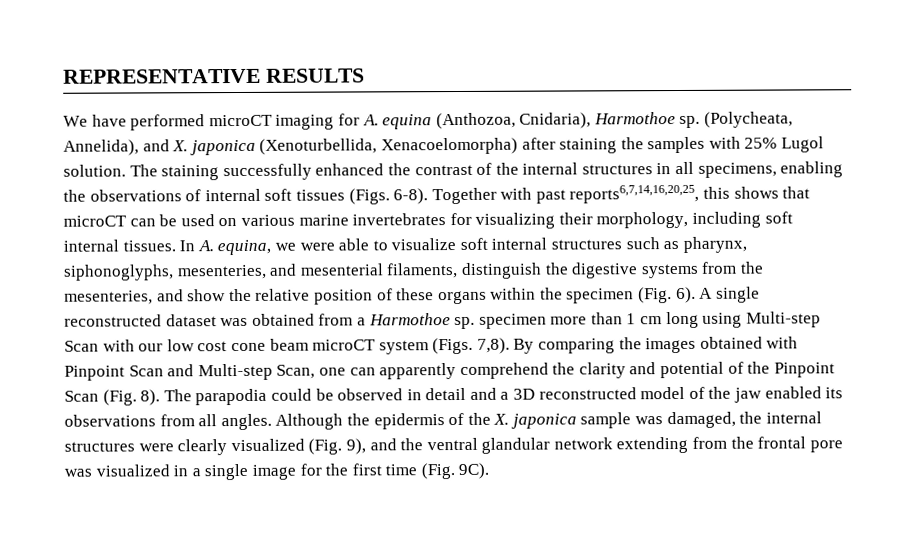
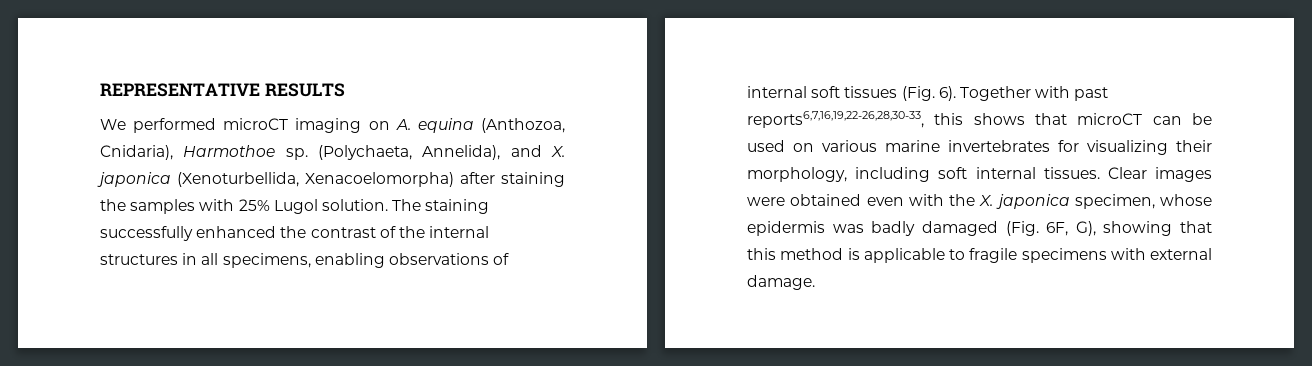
- We have performed microCT imaging for A. equina (Anthozoa, Cnidaria), Harmothoe sp.
+ We performed microCT imaging on A. equina (Anthozoa, Cnidaria), Harmothoe sp.
- (Polycheata, Annelida), and X. japonica (Xenoturbellida, Xenacoelomorpha) after staining the samples with 25% Lugol solution.
+ (Polychaeta, Annelida), and X. japonica (Xenoturbellida, Xenacoelomorpha) after staining the samples with 25% Lugol solution.
- The staining successfully enhanced the contrast of the internal structures in all specimens, enabling the observations of internal soft tissues (Figs. 6-8).
+ The staining successfully enhanced the contrast of the internal structures in all specimens, enabling observations of internal soft tissues (Fig. 6).
- Together with past reports6,7,14,16,20,25, this shows that microCT can be used on various marine invertebrates for visualizing their morphology, including soft internal tissues.
+ Together with past reports6,7,16,19,22-26,28,30-33, this shows that microCT can be used on various marine invertebrates for visualizing their morphology, including soft internal tissues.
- In A. equina, we were able to visualize soft internal structures such as pharynx, siphonoglyphs, mesenteries, and mesenterial filaments, distinguish the digestive systems from the mesenteries, and show the relative position of these organs within the specimen (Fig. 6). A single reconstructed dataset was obtained from a Harmothoe sp. specimen more than 1 cm long using Multi-step Scan with our low cost cone beam microCT system (Figs. 7,8). By comparing the images obtained with Pinpoint Scan and Multi-step Scan, one can apparently comprehend the clarity and potential of the Pinpoint Scan (Fig. 8). The parapodia could be observed in detail and a 3D reconstructed model of the jaw enabled its observations from all angles. Although the epidermis of the X. japonica sample was damaged, the internal structures were clearly visualized (Fig. 9), and the ventral glandular network extending from the frontal pore was visualized in a single image for the first time (Fig. 9C).
+ Clear images were obtained even with the X. japonica specimen, whose epidermis was badly damaged (Fig. 6F, G), showing that this method is applicable to fragile specimens with external damage.

